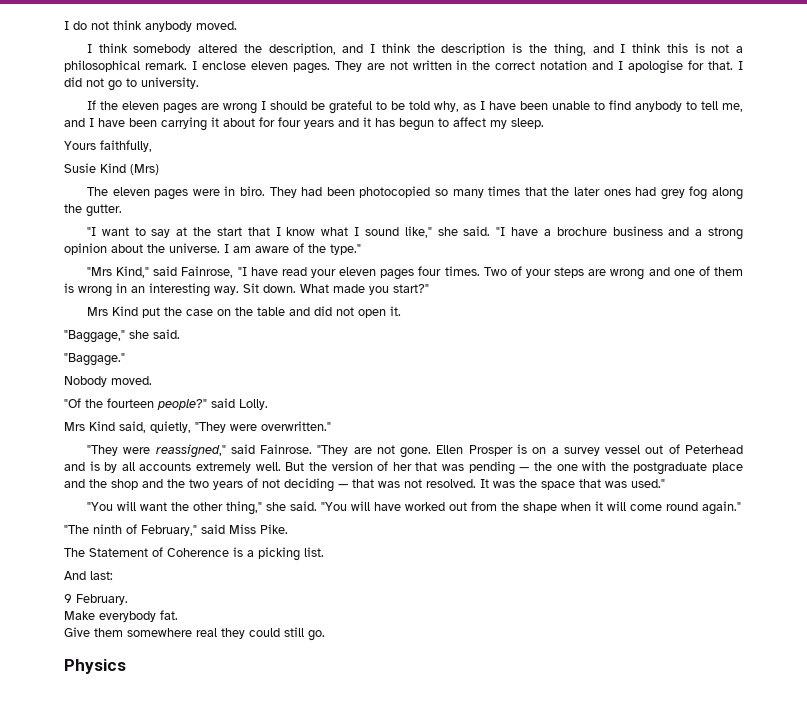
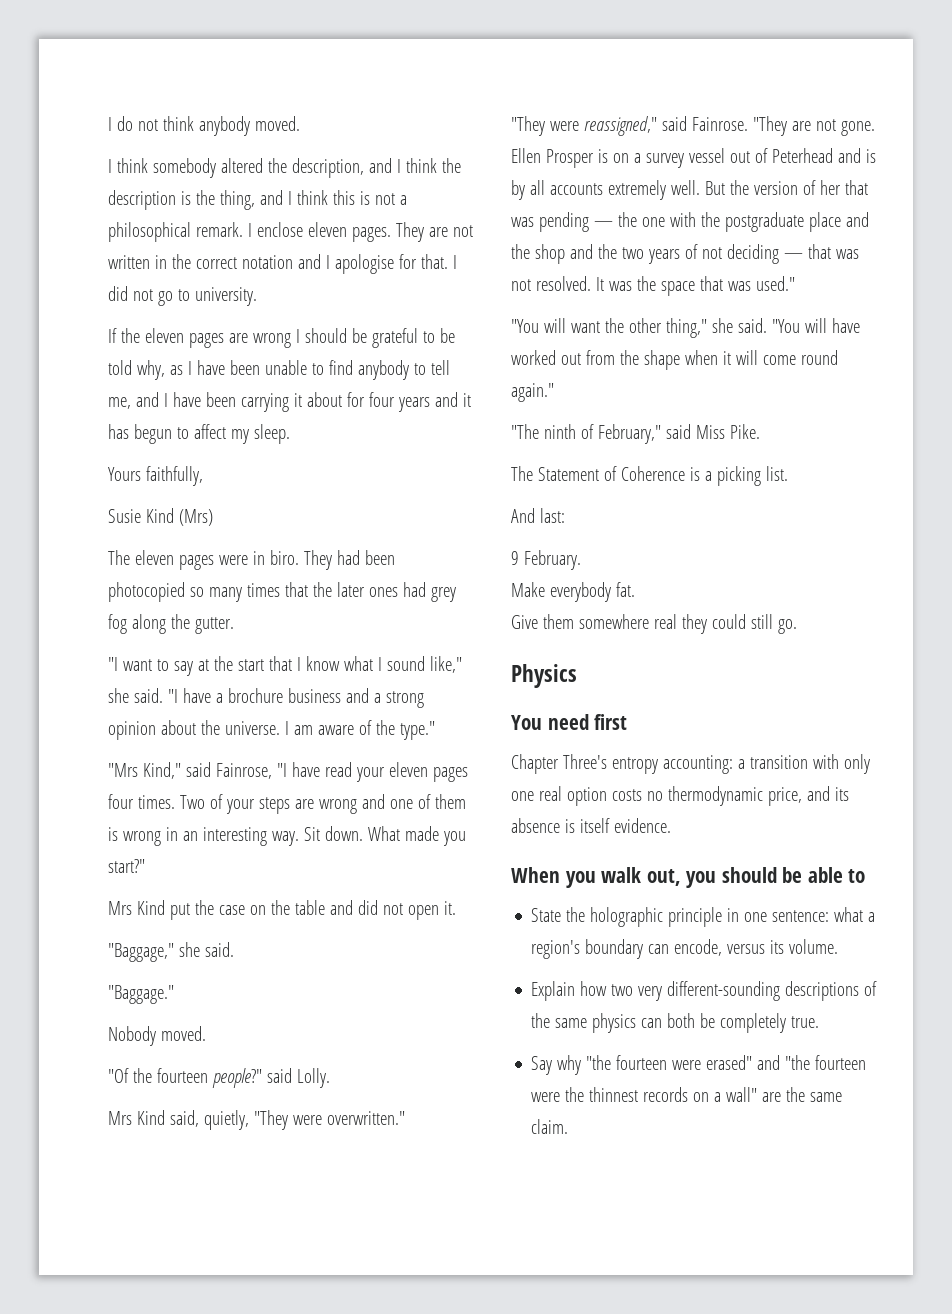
+ You need first
+ Chapter Three's entropy accounting: a transition with only one real option costs no thermodynamic price, and its absence is itself evidence.
+ When you walk out, you should be able to
+ State the holographic principle in one sentence: what a region's boundary can encode, versus its volume.
+ Explain how two very different-sounding descriptions of the same physics can both be completely true.
+ Say why "the fourteen were erased" and "the fourteen were the thinnest records on a wall" are the same claim.

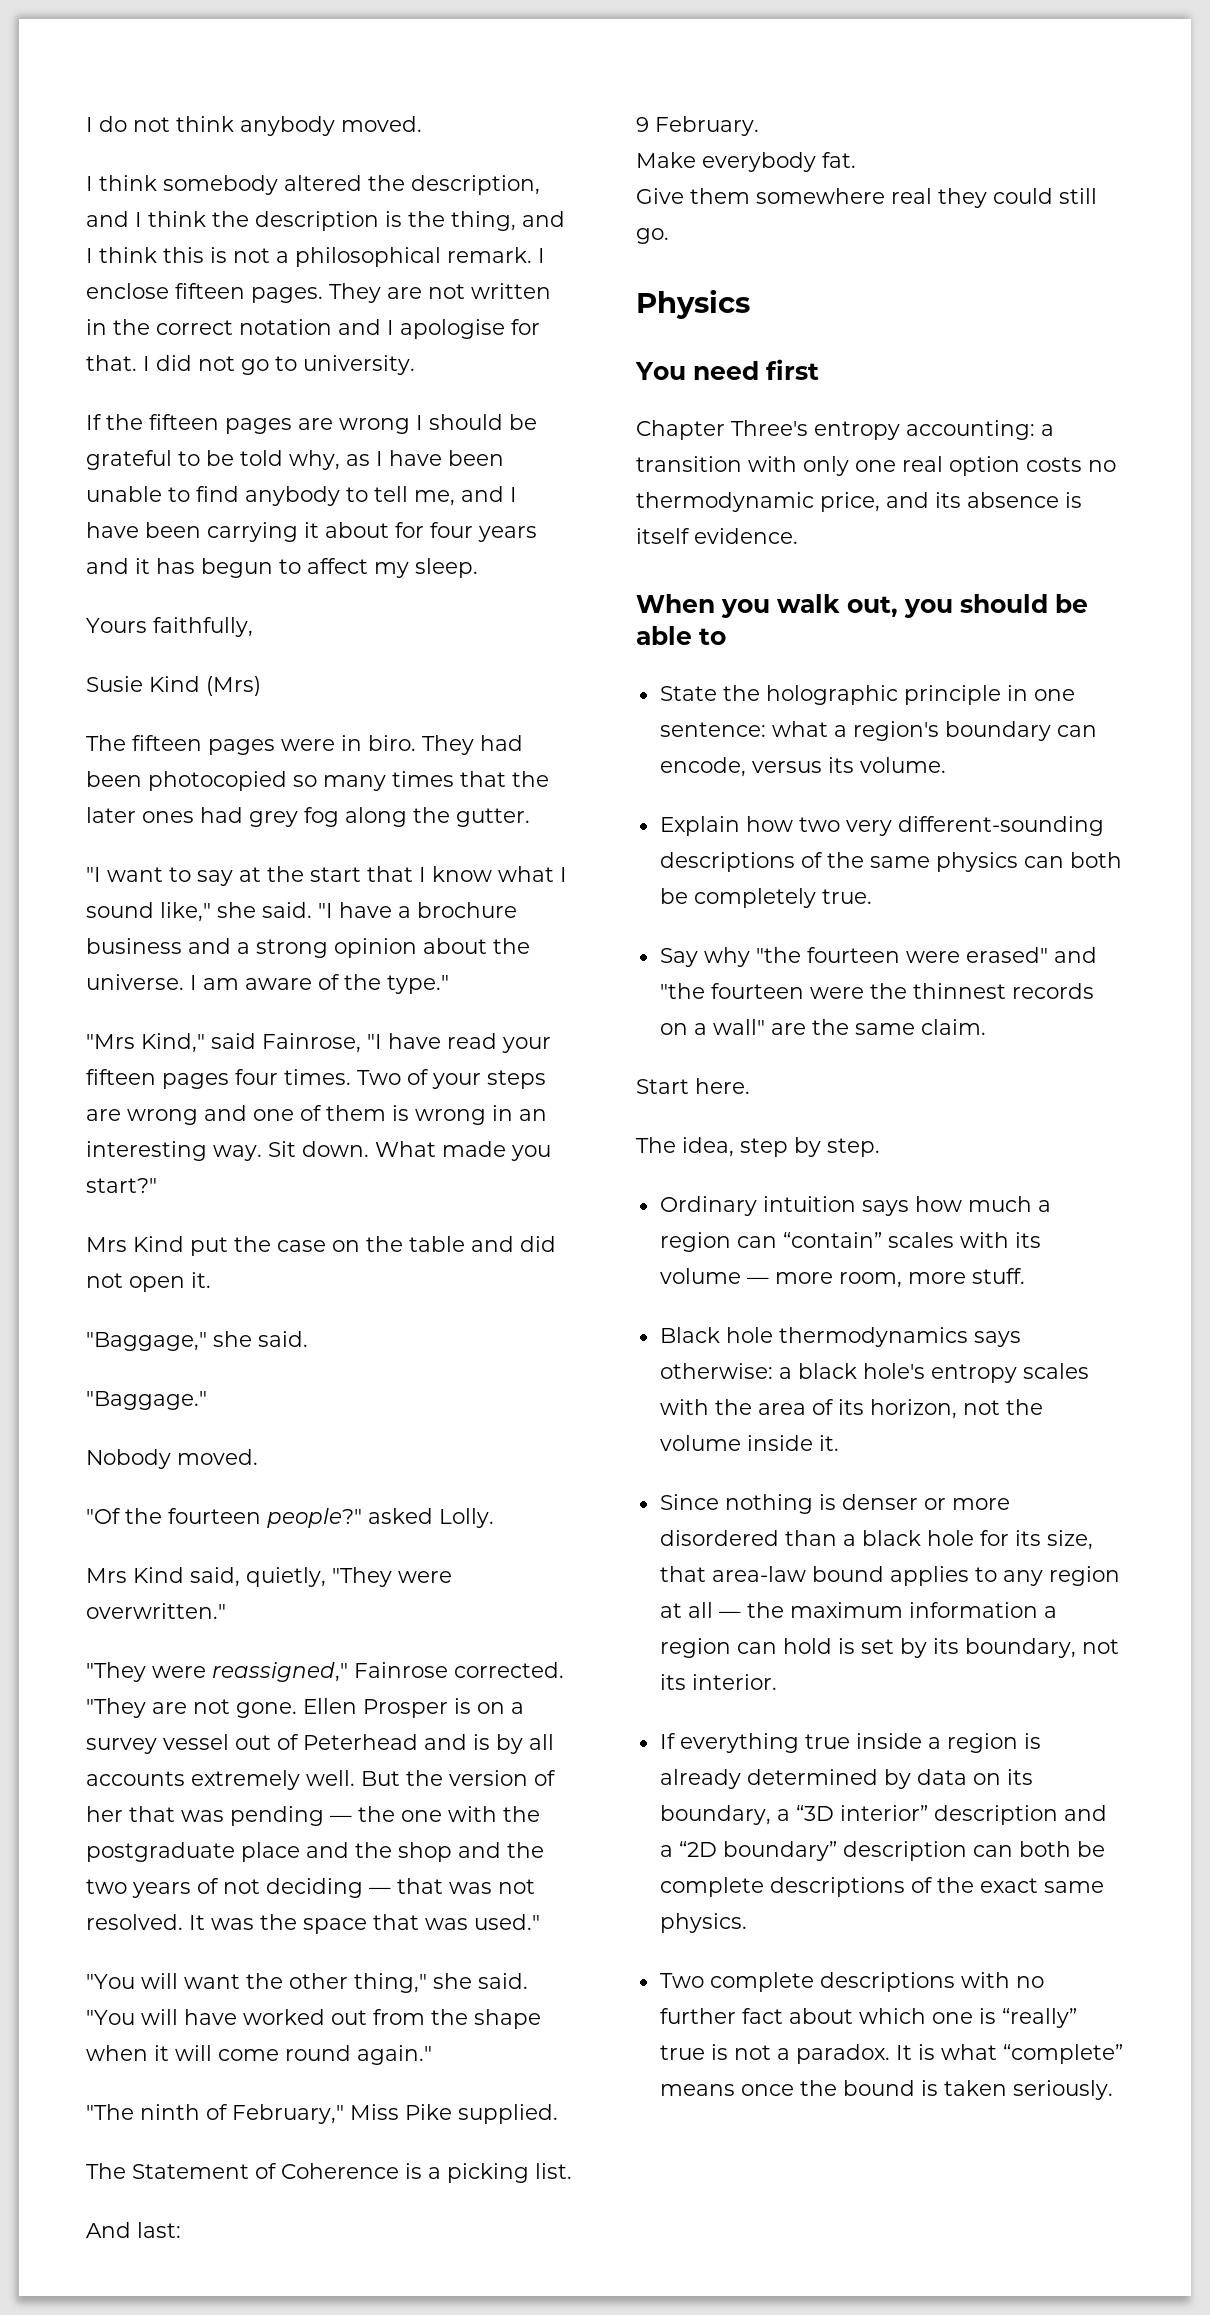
- I enclose eleven pages.
+ I enclose fifteen pages.
- If the eleven pages are wrong I should be grateful to be told why, as I have been unable to find anybody to tell me, and I have been carrying it about for four years and it has begun to affect my sleep.
+ If the fifteen pages are wrong I should be grateful to be told why, as I have been unable to find anybody to tell me, and I have been carrying it about for four years and it has begun to affect my sleep.
- The eleven pages were in biro.
+ The fifteen pages were in biro.
- "Mrs Kind," said Fainrose, "I have read your eleven pages four times.
+ "Mrs Kind," said Fainrose, "I have read your fifteen pages four times.
- "Of the fourteen people?" said Lolly.
+ "Of the fourteen people?" asked Lolly.
- "They were reassigned," said Fainrose.
+ "They were reassigned," Fainrose corrected.
- "The ninth of February," said Miss Pike.
+ "The ninth of February," Miss Pike supplied.
+ Start here.
+ The idea, step by step.
+ Ordinary intuition says how much a region can “contain” scales with its volume — more room, more stuff.
+ Black hole thermodynamics says otherwise: a black hole's entropy scales with the area of its horizon, not the volume inside it.
+ Since nothing is denser or more disordered than a black hole for its size, that area-law bound applies to any region at all — the maximum information a region can hold is set by its boundary, not its interior.
+ If everything true inside a region is already determined by data on its boundary, a “3D interior” description and a “2D boundary” description can both be complete descriptions of the exact same physics.
+ Two complete descriptions with no further fact about which one is “really” true is not a paradox. It is what “complete” means once the bound is taken seriously.

